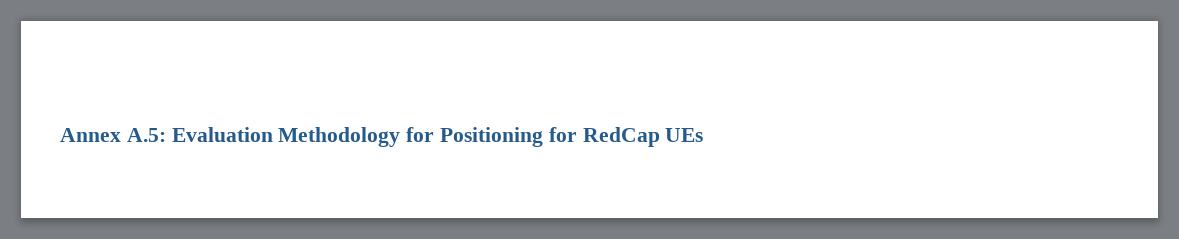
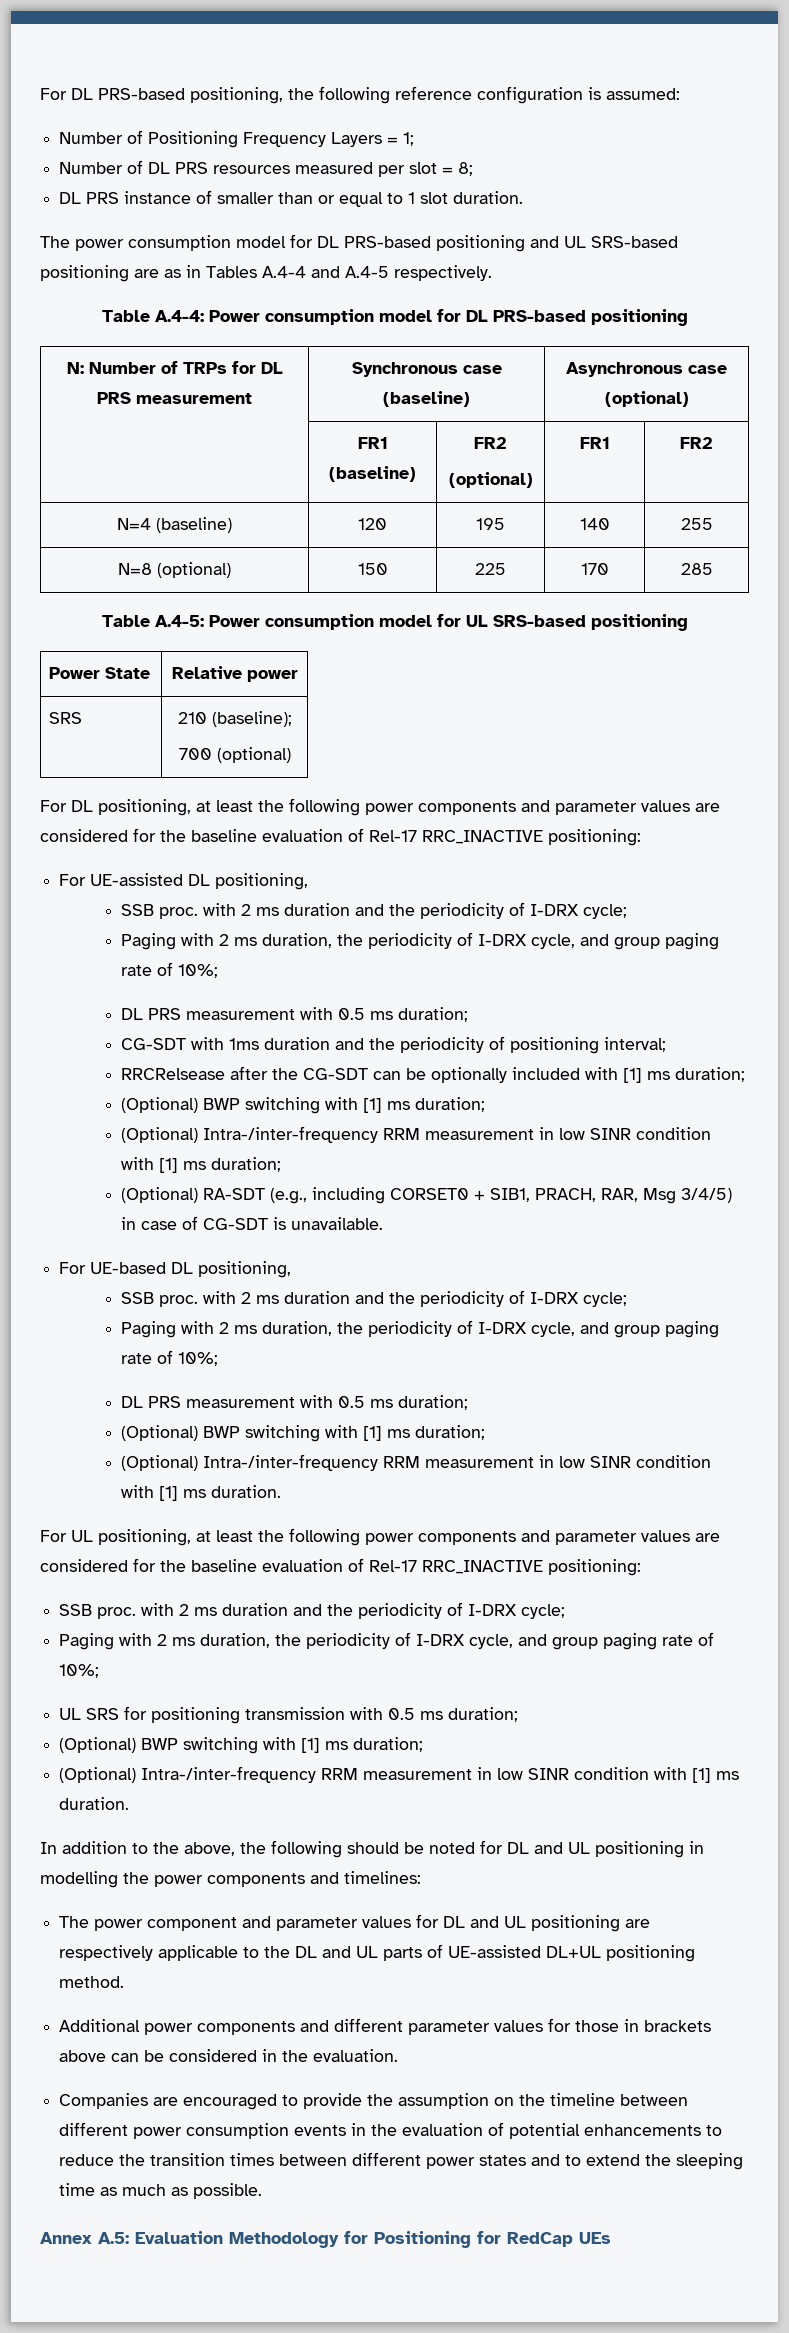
+ For DL PRS-based positioning, the following reference configuration is assumed:
+ Number of Positioning Frequency Layers = 1;
+ Number of DL PRS resources measured per slot = 8;
+ DL PRS instance of smaller than or equal to 1 slot duration.
+ The power consumption model for DL PRS-based positioning and UL SRS-based positioning are as in Tables A.4-4 and A.4-5 respectively.
+ Table A.4-4: Power consumption model for DL PRS-based positioning
+ N: Number of TRPs for DL PRS measurement | Synchronous case (baseline) | Asynchronous case (optional)
+ | FR1 (baseline) | FR2
+ (optional) | FR1 | FR2
+ N=4 (baseline) | 120 | 195 | 140 | 255
+ N=8 (optional) | 150 | 225 | 170 | 285
+ Table A.4-5: Power consumption model for UL SRS-based positioning
+ Power State | Relative power
+ SRS | 210 (baseline);
+ 700 (optional)
+ For DL positioning, at least the following power components and parameter values are considered for the baseline evaluation of Rel-17 RRC_INACTIVE positioning:
+ For UE-assisted DL positioning,
+ SSB proc. with 2 ms duration and the periodicity of I-DRX cycle;
+ Paging with 2 ms duration, the periodicity of I-DRX cycle, and group paging rate of 10%;
+ DL PRS measurement with 0.5 ms duration;
+ CG-SDT with 1ms duration and the periodicity of positioning interval;
+ RRCRelsease after the CG-SDT can be optionally included with [1] ms duration;
+ (Optional) BWP switching with [1] ms duration;
+ (Optional) Intra-/inter-frequency RRM measurement in low SINR condition with [1] ms duration;
+ (Optional) RA-SDT (e.g., including CORSET0 + SIB1, PRACH, RAR, Msg 3/4/5) in case of CG-SDT is unavailable.
+ For UE-based DL positioning,
+ SSB proc. with 2 ms duration and the periodicity of I-DRX cycle;
+ Paging with 2 ms duration, the periodicity of I-DRX cycle, and group paging rate of 10%;
+ DL PRS measurement with 0.5 ms duration;
+ (Optional) BWP switching with [1] ms duration;
+ (Optional) Intra-/inter-frequency RRM measurement in low SINR condition with [1] ms duration.
+ For UL positioning, at least the following power components and parameter values are considered for the baseline evaluation of Rel-17 RRC_INACTIVE positioning:
+ SSB proc. with 2 ms duration and the periodicity of I-DRX cycle;
+ Paging with 2 ms duration, the periodicity of I-DRX cycle, and group paging rate of 10%;
+ UL SRS for positioning transmission with 0.5 ms duration;
+ (Optional) BWP switching with [1] ms duration;
+ (Optional) Intra-/inter-frequency RRM measurement in low SINR condition with [1] ms duration.
+ In addition to the above, the following should be noted for DL and UL positioning in modelling the power components and timelines:
+ The power component and parameter values for DL and UL positioning are respectively applicable to the DL and UL parts of UE-assisted DL+UL positioning method.
+ Additional power components and different parameter values for those in brackets above can be considered in the evaluation.
+ Companies are encouraged to provide the assumption on the timeline between different power consumption events in the evaluation of potential enhancements to reduce the transition times between different power states and to extend the sleeping time as much as possible.

